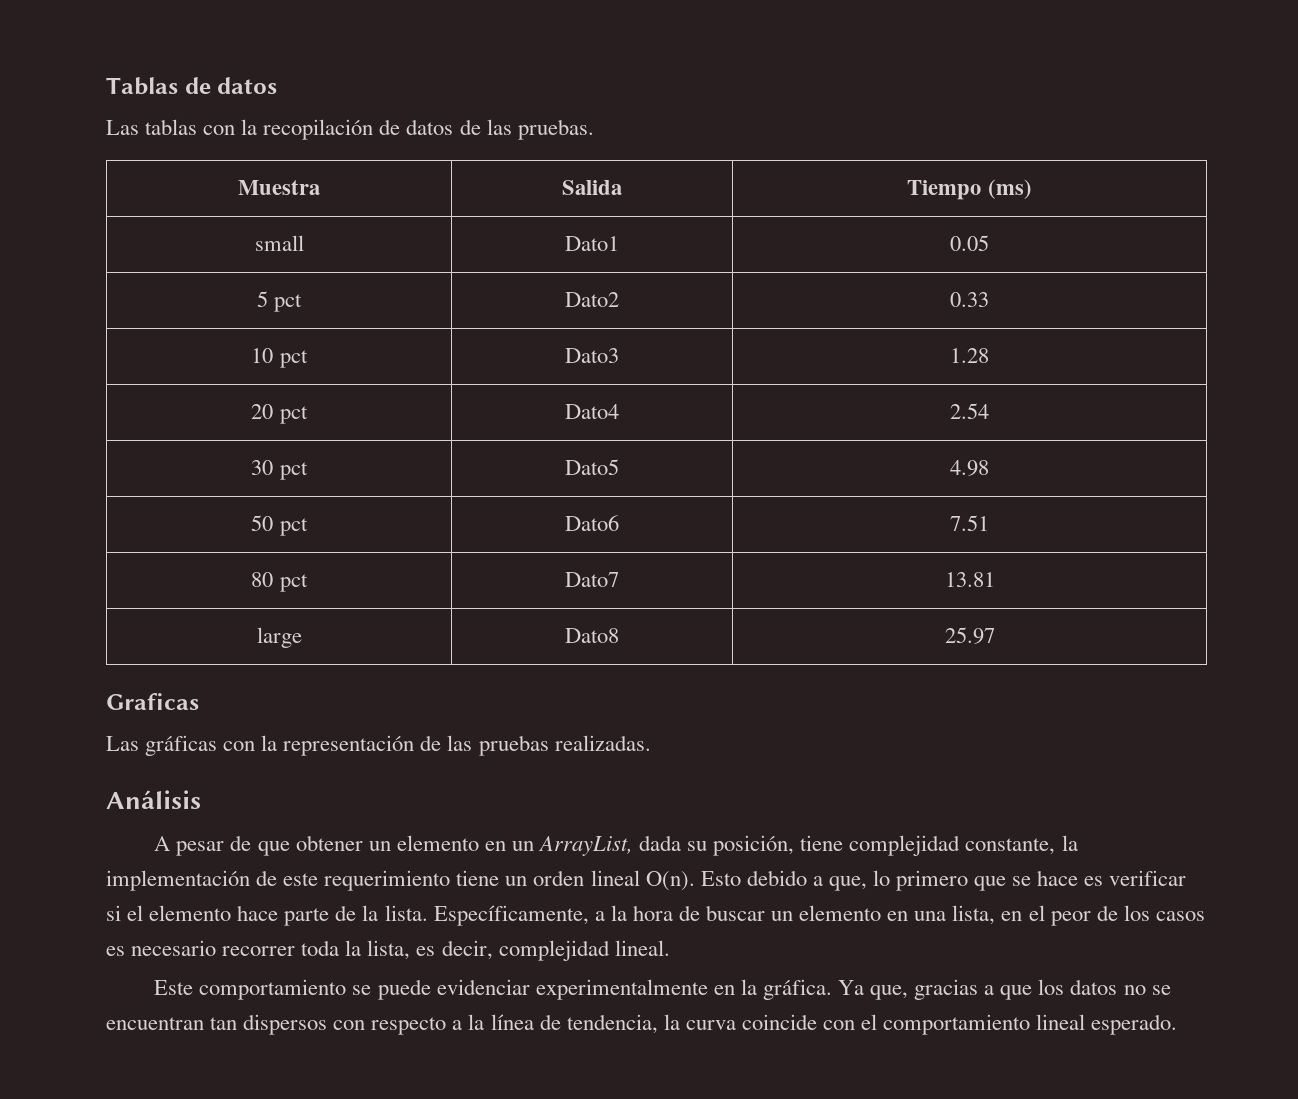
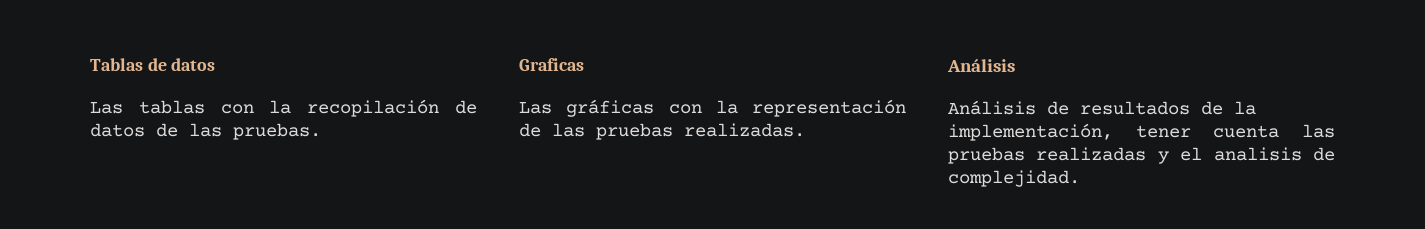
- Muestra | Salida | Tiempo (ms)
- small | Dato1 | 0.05
- 5 pct | Dato2 | 0.33
- 10 pct | Dato3 | 1.28
- 20 pct | Dato4 | 2.54
- 30 pct | Dato5 | 4.98
- 50 pct | Dato6 | 7.51
- 80 pct | Dato7 | 13.81
- large | Dato8 | 25.97
- A pesar de que obtener un elemento en un ArrayList, dada su posición, tiene complejidad constante, la implementación de este requerimiento tiene un orden lineal O(n). Esto debido a que, lo primero que se hace es verificar si el elemento hace parte de la lista. Específicamente, a la hora de buscar un elemento en una lista, en el peor de los casos es necesario recorrer toda la lista, es decir, complejidad lineal.
- Este comportamiento se puede evidenciar experimentalmente en la gráfica. Ya que, gracias a que los datos no se encuentran tan dispersos con respecto a la línea de tendencia, la curva coincide con el comportamiento lineal esperado.
+ Análisis de resultados de la implementación, tener cuenta las pruebas realizadas y el analisis de complejidad.

